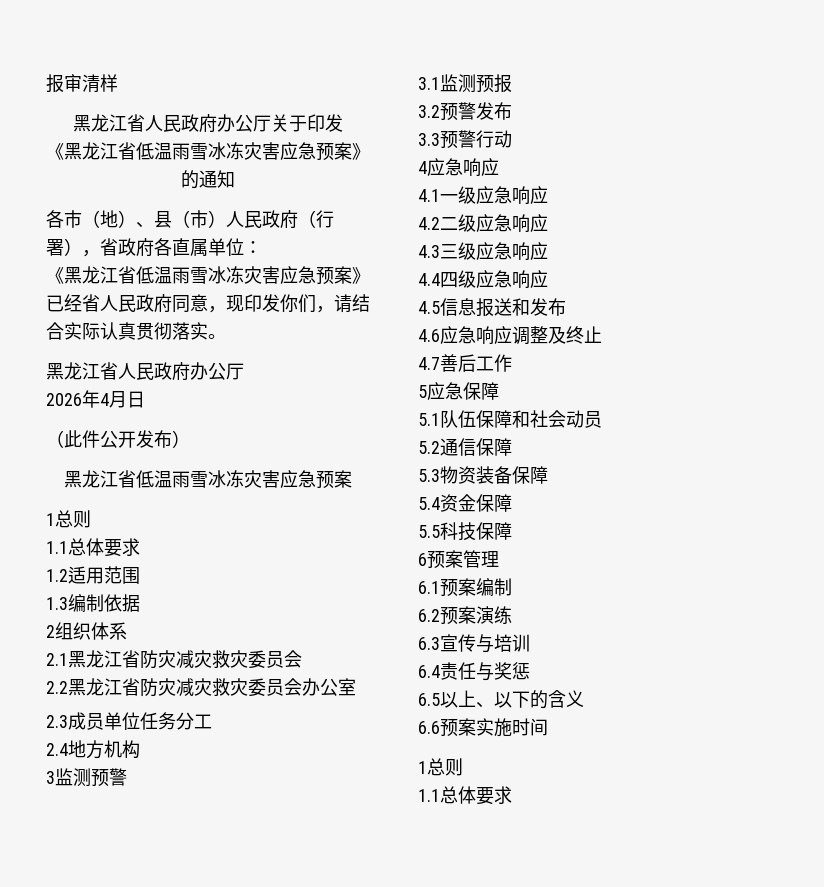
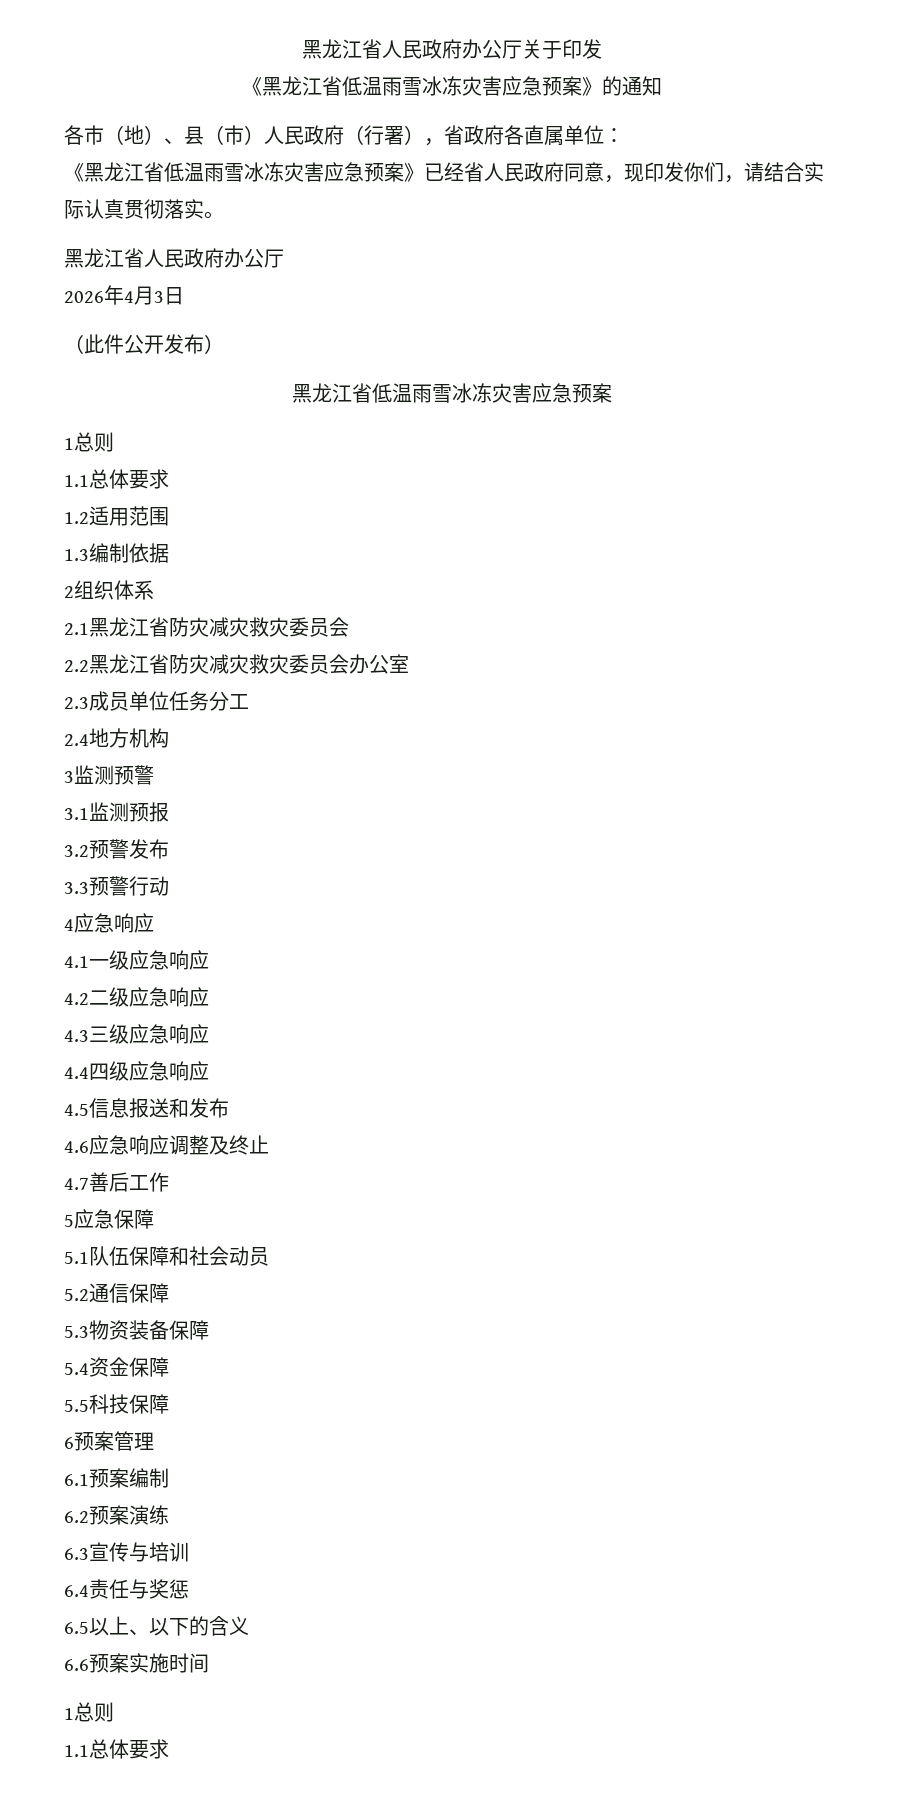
- 报审清样
- 2026年4月日
+ 2026年4月3日

